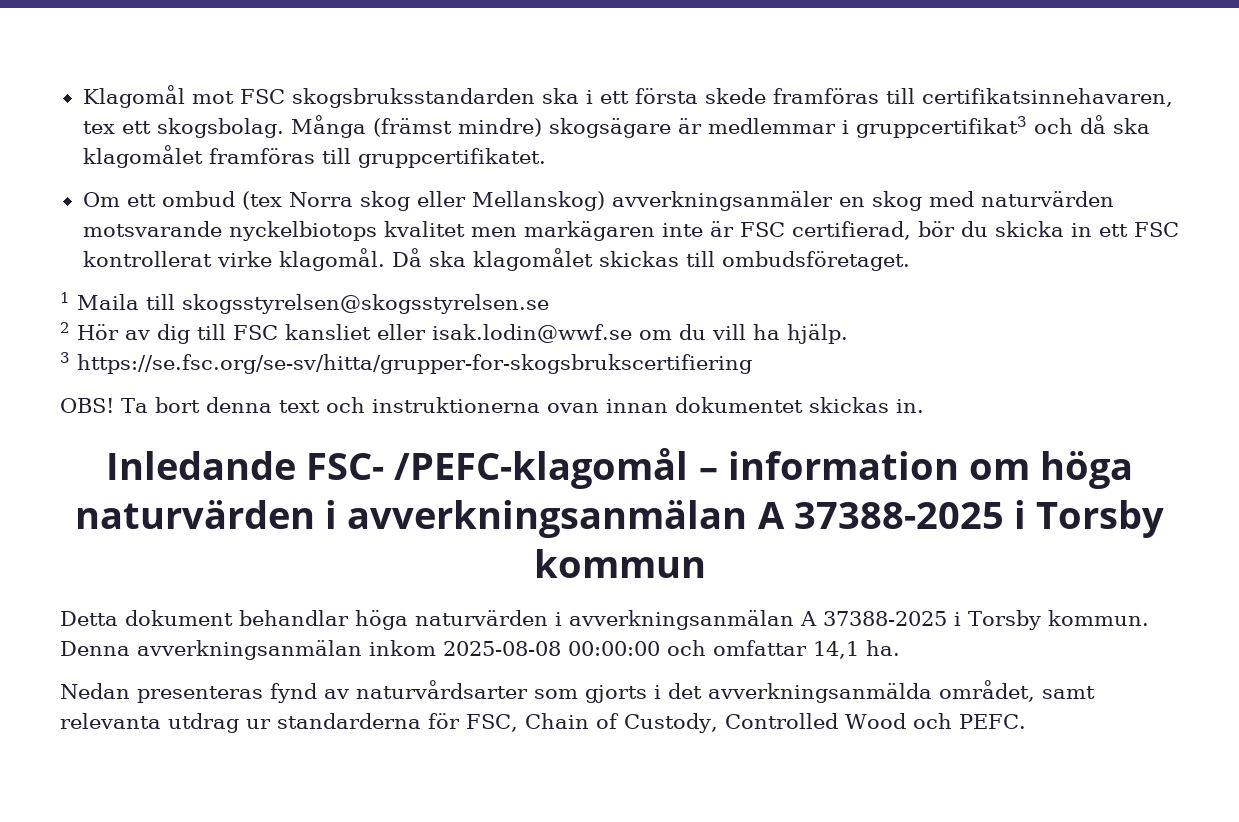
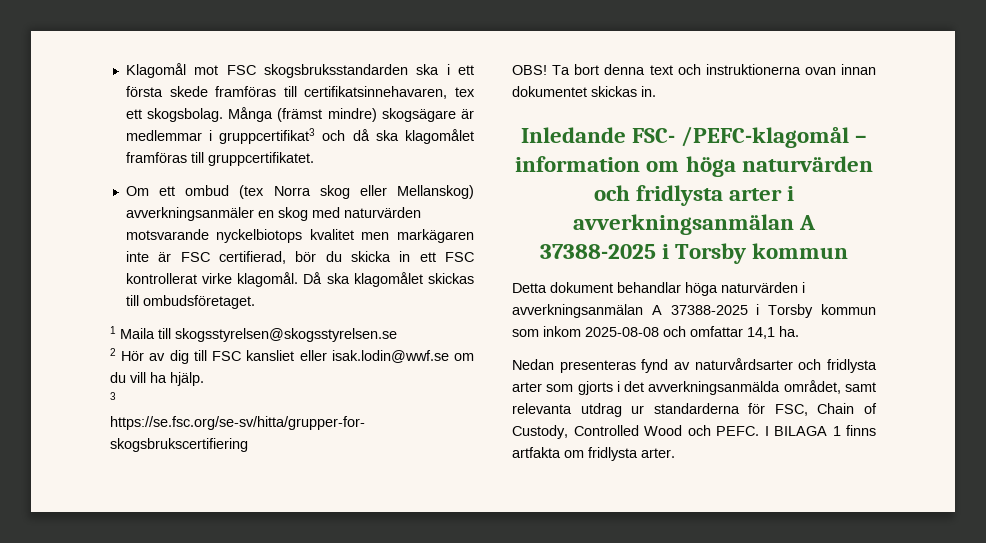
- Inledande FSC- /PEFC-klagomål – information om höga naturvärden i avverkningsanmälan A 37388-2025 i Torsby kommun
+ Inledande FSC- /PEFC-klagomål – information om höga naturvärden och fridlysta arter i avverkningsanmälan A 37388-2025 i Torsby kommun
- Detta dokument behandlar höga naturvärden i avverkningsanmälan A 37388-2025 i Torsby kommun. Denna avverkningsanmälan inkom 2025-08-08 00:00:00 och omfattar 14,1 ha.
+ Detta dokument behandlar höga naturvärden i avverkningsanmälan A 37388-2025 i Torsby kommun som inkom 2025-08-08 och omfattar 14,1 ha.
- Nedan presenteras fynd av naturvårdsarter som gjorts i det avverkningsanmälda området, samt relevanta utdrag ur standarderna för FSC, Chain of Custody, Controlled Wood och PEFC.
+ Nedan presenteras fynd av naturvårdsarter och fridlysta arter som gjorts i det avverkningsanmälda området, samt relevanta utdrag ur standarderna för FSC, Chain of Custody, Controlled Wood och PEFC.
+ I BILAGA 1 finns artfakta om fridlysta arter.

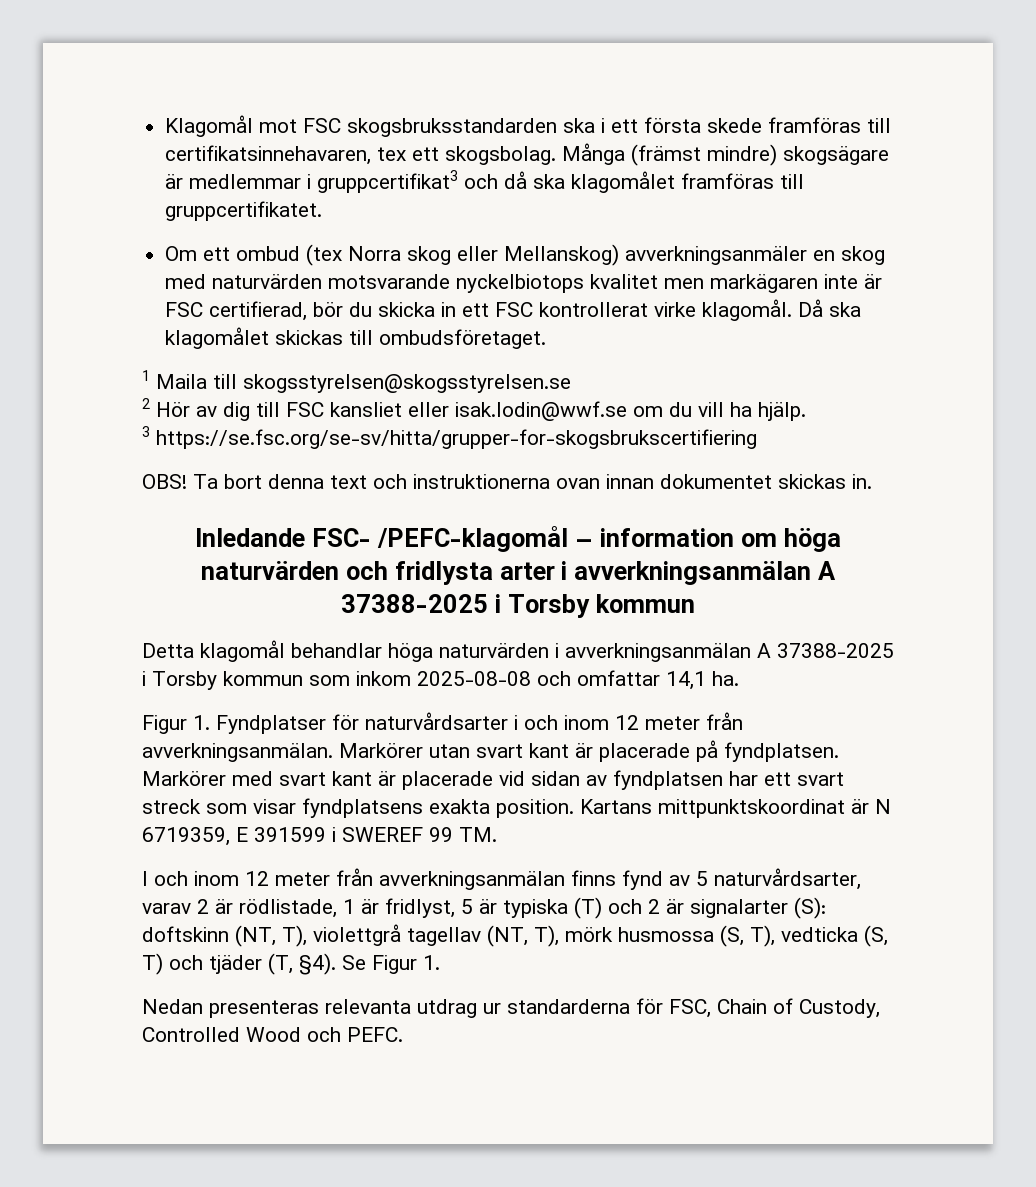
- Detta dokument behandlar höga naturvärden i avverkningsanmälan A 37388-2025 i Torsby kommun som inkom 2025-08-08 och omfattar 14,1 ha.
+ Detta klagomål behandlar höga naturvärden i avverkningsanmälan A 37388-2025 i Torsby kommun som inkom 2025-08-08 och omfattar 14,1 ha.
- Nedan presenteras fynd av naturvårdsarter och fridlysta arter som gjorts i det avverkningsanmälda området, samt relevanta utdrag ur standarderna för FSC, Chain of Custody, Controlled Wood och PEFC. I BILAGA 1 finns artfakta om fridlysta arter.
+ Figur 1. Fyndplatser för naturvårdsarter i och inom 12 meter från avverkningsanmälan. Markörer utan svart kant är placerade på fyndplatsen. Markörer med svart kant är placerade vid sidan av fyndplatsen har ett svart streck som visar fyndplatsens exakta position. Kartans mittpunktskoordinat är N 6719359, E 391599 i SWEREF 99 TM.
+ I och inom 12 meter från avverkningsanmälan finns fynd av 5 naturvårdsarter, varav 2 är rödlistade, 1 är fridlyst, 5 är typiska (T) och 2 är signalarter (S): doftskinn (NT, T), violettgrå tagellav (NT, T), mörk husmossa (S, T), vedticka (S, T) och tjäder (T, §4). Se Figur 1.
+ Nedan presenteras relevanta utdrag ur standarderna för FSC, Chain of Custody, Controlled Wood och PEFC.

